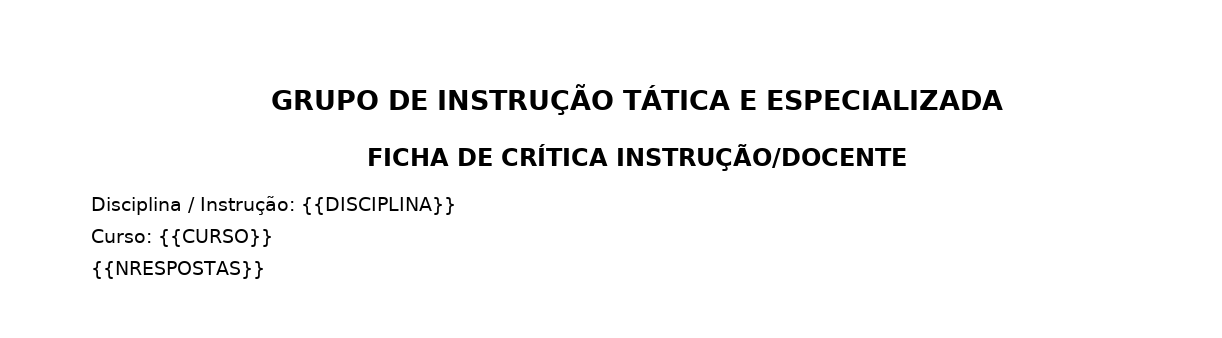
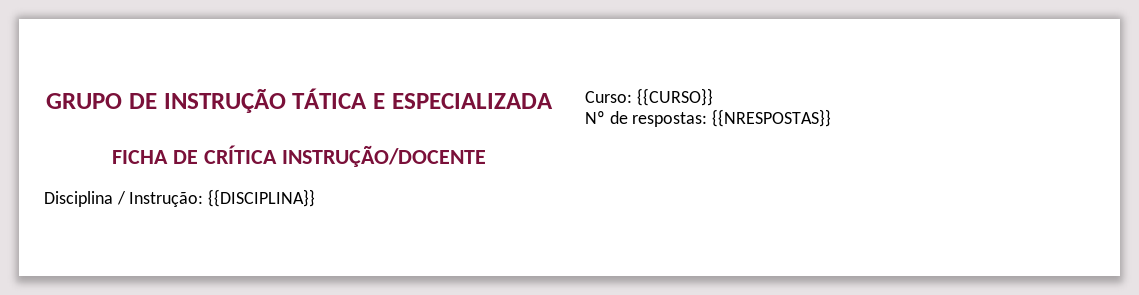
- {{NRESPOSTAS}}
+ Nº de respostas: {{NRESPOSTAS}}

